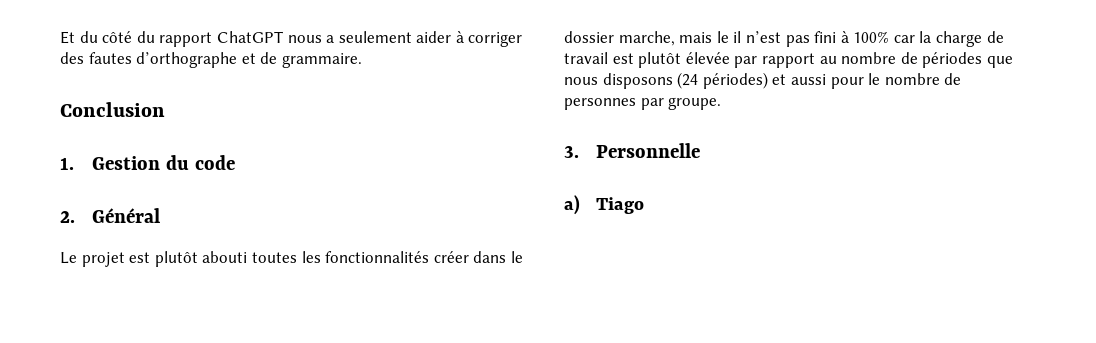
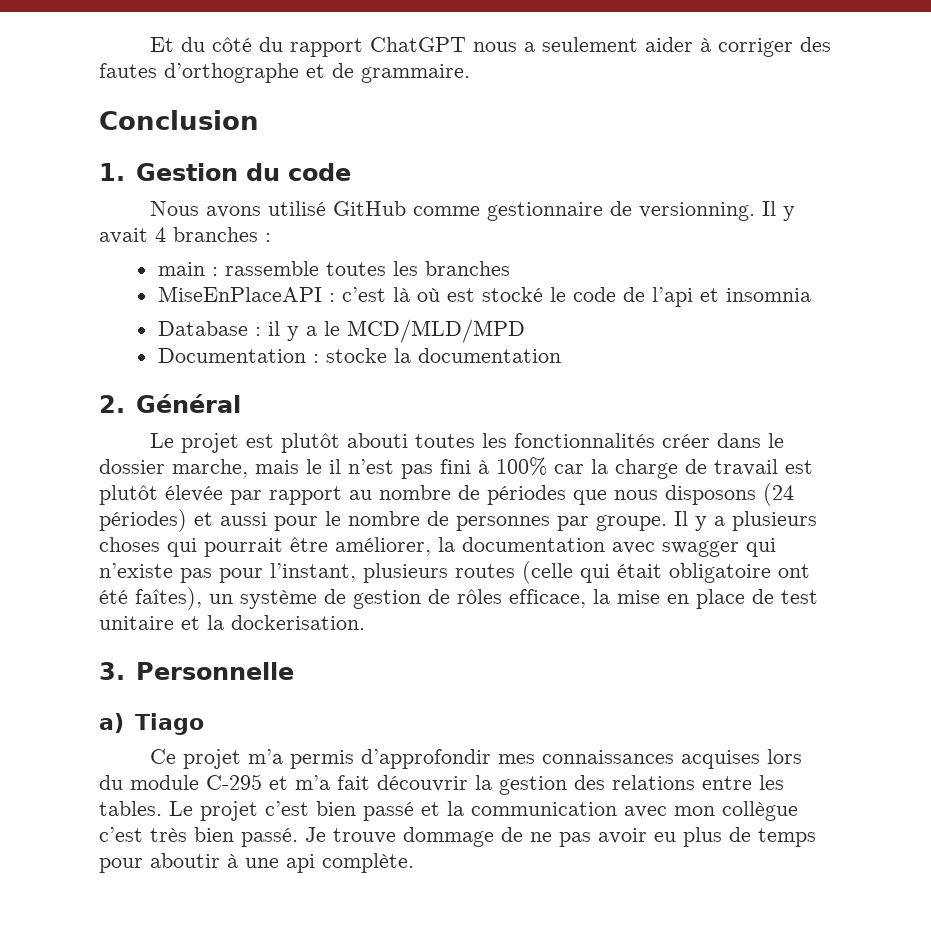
+ Nous avons utilisé GitHub comme gestionnaire de versionning. Il y avait 4 branches :
+ main : rassemble toutes les branches
+ MiseEnPlaceAPI : c’est là où est stocké le code de l’api et insomnia
+ Database : il y a le MCD/MLD/MPD
+ Documentation : stocke la documentation
- Le projet est plutôt abouti toutes les fonctionnalités créer dans le dossier marche, mais le il n’est pas fini à 100% car la charge de travail est plutôt élevée par rapport au nombre de périodes que nous disposons (24 périodes) et aussi pour le nombre de personnes par groupe.
+ Le projet est plutôt abouti toutes les fonctionnalités créer dans le dossier marche, mais le il n’est pas fini à 100% car la charge de travail est plutôt élevée par rapport au nombre de périodes que nous disposons (24 périodes) et aussi pour le nombre de personnes par groupe. Il y a plusieurs choses qui pourrait être améliorer, la documentation avec swagger qui n’existe pas pour l’instant, plusieurs routes (celle qui était obligatoire ont été faîtes), un système de gestion de rôles efficace, la mise en place de test unitaire et la dockerisation.
  3. Personnelle
  a) Tiago
+ Ce projet m’a permis d’approfondir mes connaissances acquises lors du module C-295 et m’a fait découvrir la gestion des relations entre les tables. Le projet c’est bien passé et la communication avec mon collègue c’est très bien passé. Je trouve dommage de ne pas avoir eu plus de temps pour aboutir à une api complète.

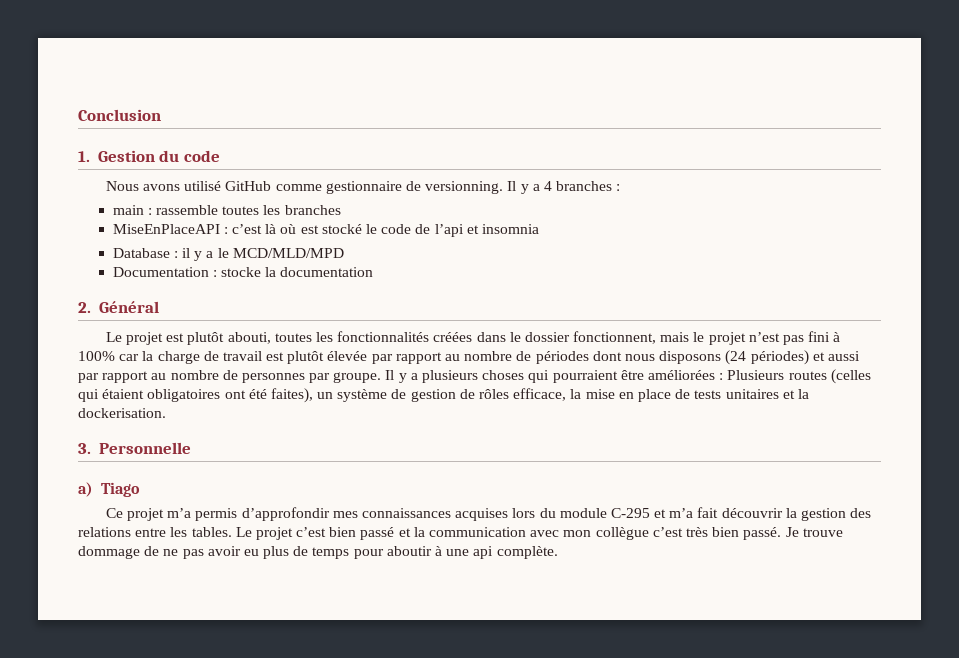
- Et du côté du rapport ChatGPT nous a seulement aider à corriger des fautes d’orthographe et de grammaire.
- Il y avait 4 branches :
+ Il y a 4 branches :
- Le projet est plutôt abouti toutes les fonctionnalités créer dans le dossier marche, mais le il n’est pas fini à 100% car la charge de travail est plutôt élevée par rapport au nombre de périodes que nous disposons (24 périodes) et aussi pour le nombre de personnes par groupe.
+ Le projet est plutôt abouti, toutes les fonctionnalités créées dans le dossier fonctionnent, mais le projet n’est pas fini à 100% car la charge de travail est plutôt élevée par rapport au nombre de périodes dont nous disposons (24 périodes) et aussi par rapport au nombre de personnes par groupe.
- Il y a plusieurs choses qui pourrait être améliorer, la documentation avec swagger qui n’existe pas pour l’instant, plusieurs routes (celle qui était obligatoire ont été faîtes), un système de gestion de rôles efficace, la mise en place de test unitaire et la dockerisation.
+ Il y a plusieurs choses qui pourraient être améliorées : Plusieurs routes (celles qui étaient obligatoires ont été faites), un système de gestion de rôles efficace, la mise en place de tests unitaires et la dockerisation.

